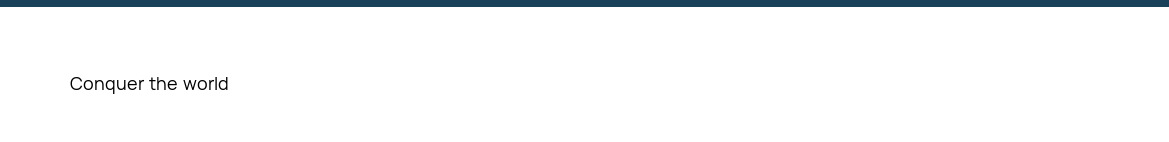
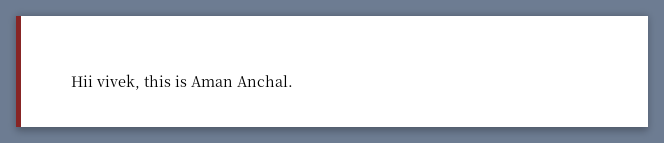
- Conquer the world
+ Hii vivek, this is Aman Anchal.

